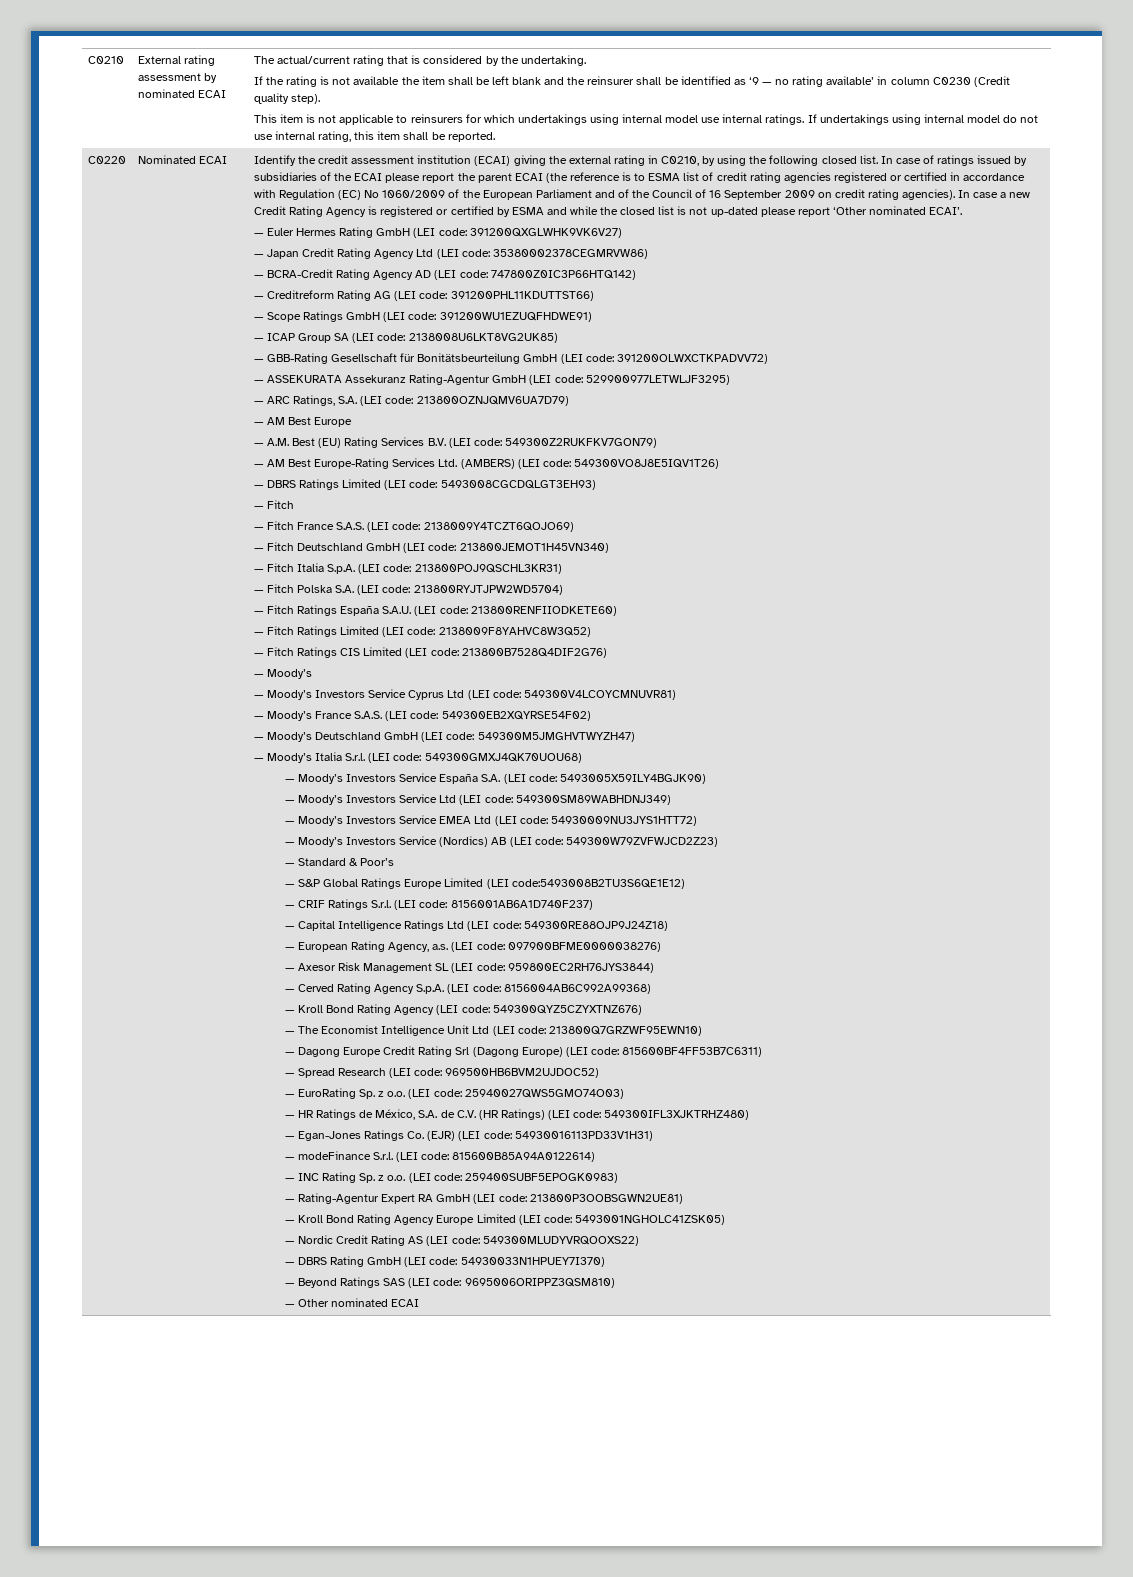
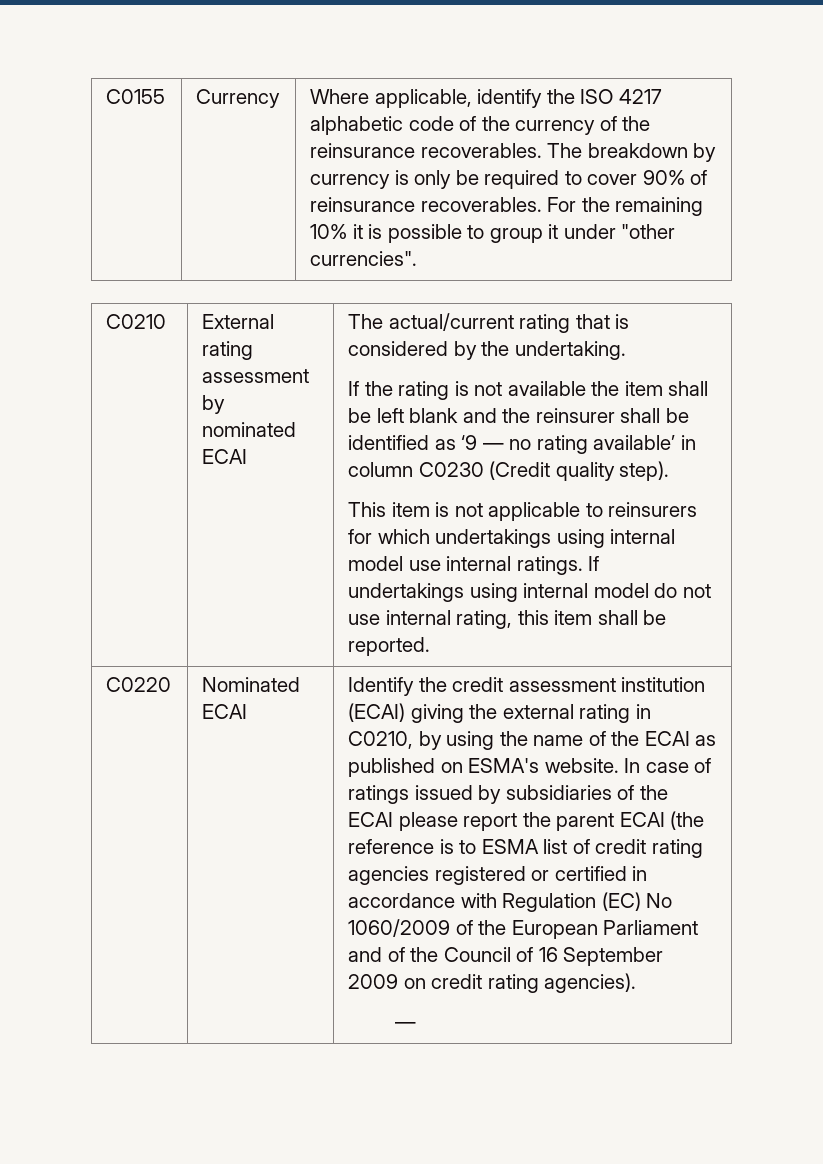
+ C0155 | Currency | Where applicable, identify the ISO 4217 alphabetic code of the currency of the reinsurance recoverables. The breakdown by currency is only be required to cover 90% of reinsurance recoverables. For the remaining 10% it is possible to group it under "other currencies".
- Identify the credit assessment institution (ECAI) giving the external rating in C0210, by using the following closed list.
+ Identify the credit assessment institution (ECAI) giving the external rating in C0210, by using the name of the ECAI as published on ESMA's website.
- In case of ratings issued by subsidiaries of the ECAI please report the parent ECAI (the reference is to ESMA list of credit rating agencies registered or certified in accordance with Regulation (EC) No 1060/2009 of the European Parliament and of the Council of 16 September 2009 on credit rating agencies). In case a new Credit Rating Agency is registered or certified by ESMA and while the closed list is not up-dated please report ‘Other nominated ECAI’.
- — Euler Hermes Rating GmbH (LEI code: 391200QXGLWHK9VK6V27)
- — Japan Credit Rating Agency Ltd (LEI code: 35380002378CEGMRVW86)
- — BCRA-Credit Rating Agency AD (LEI code: 747800Z0IC3P66HTQ142)
- — Creditreform Rating AG (LEI code: 391200PHL11KDUTTST66)
- — Scope Ratings GmbH (LEI code: 391200WU1EZUQFHDWE91)
- — ICAP Group SA (LEI code: 2138008U6LKT8VG2UK85)
- — GBB-Rating Gesellschaft für Bonitätsbeurteilung GmbH (LEI code: 391200OLWXCTKPADVV72)
- — ASSEKURATA Assekuranz Rating-Agentur GmbH (LEI code: 529900977LETWLJF3295)
- — ARC Ratings, S.A. (LEI code: 213800OZNJQMV6UA7D79)
- — AM Best Europe
- — A.M. Best (EU) Rating Services B.V. (LEI code: 549300Z2RUKFKV7GON79)
- — AM Best Europe-Rating Services Ltd. (AMBERS) (LEI code: 549300VO8J8E5IQV1T26)
- — DBRS Ratings Limited (LEI code: 5493008CGCDQLGT3EH93)
- — Fitch
- — Fitch France S.A.S. (LEI code: 2138009Y4TCZT6QOJO69)
- — Fitch Deutschland GmbH (LEI code: 213800JEMOT1H45VN340)
- — Fitch Italia S.p.A. (LEI code: 213800POJ9QSCHL3KR31)
- — Fitch Polska S.A. (LEI code: 213800RYJTJPW2WD5704)
- — Fitch Ratings España S.A.U. (LEI code: 213800RENFIIODKETE60)
- — Fitch Ratings Limited (LEI code: 2138009F8YAHVC8W3Q52)
- — Fitch Ratings CIS Limited (LEI code: 213800B7528Q4DIF2G76)
- — Moody’s
- — Moody’s Investors Service Cyprus Ltd (LEI code: 549300V4LCOYCMNUVR81)
- — Moody’s France S.A.S. (LEI code: 549300EB2XQYRSE54F02)
- — Moody’s Deutschland GmbH (LEI code: 549300M5JMGHVTWYZH47)
- — Moody’s Italia S.r.l. (LEI code: 549300GMXJ4QK70UOU68)
- — Moody’s Investors Service España S.A. (LEI code: 5493005X59ILY4BGJK90)
- — Moody’s Investors Service Ltd (LEI code: 549300SM89WABHDNJ349)
- — Moody’s Investors Service EMEA Ltd (LEI code: 54930009NU3JYS1HTT72)
- — Moody’s Investors Service (Nordics) AB (LEI code: 549300W79ZVFWJCD2Z23)
- — Standard & Poor’s
- — S&P Global Ratings Europe Limited (LEI code:5493008B2TU3S6QE1E12)
- — CRIF Ratings S.r.l. (LEI code: 8156001AB6A1D740F237)
- — Capital Intelligence Ratings Ltd (LEI code: 549300RE88OJP9J24Z18)
- — European Rating Agency, a.s. (LEI code: 097900BFME0000038276)
- — Axesor Risk Management SL (LEI code: 959800EC2RH76JYS3844)
- — Cerved Rating Agency S.p.A. (LEI code: 8156004AB6C992A99368)
- — Kroll Bond Rating Agency (LEI code: 549300QYZ5CZYXTNZ676)
- — The Economist Intelligence Unit Ltd (LEI code: 213800Q7GRZWF95EWN10)
- — Dagong Europe Credit Rating Srl (Dagong Europe) (LEI code: 815600BF4FF53B7C6311)
- — Spread Research (LEI code: 969500HB6BVM2UJDOC52)
- — EuroRating Sp. z o.o. (LEI code: 25940027QWS5GMO74O03)
- — HR Ratings de México, S.A. de C.V. (HR Ratings) (LEI code: 549300IFL3XJKTRHZ480)
- — Egan-Jones Ratings Co. (EJR) (LEI code: 54930016113PD33V1H31)
- — modeFinance S.r.l. (LEI code: 815600B85A94A0122614)
- — INC Rating Sp. z o.o. (LEI code: 259400SUBF5EPOGK0983)
- — Rating-Agentur Expert RA GmbH (LEI code: 213800P3OOBSGWN2UE81)
- — Kroll Bond Rating Agency Europe Limited (LEI code: 5493001NGHOLC41ZSK05)
- — Nordic Credit Rating AS (LEI code: 549300MLUDYVRQOOXS22)
- — DBRS Rating GmbH (LEI code: 54930033N1HPUEY7I370)
- — Beyond Ratings SAS (LEI code: 9695006ORIPPZ3QSM810)
- — Other nominated ECAI
+ In case of ratings issued by subsidiaries of the ECAI please report the parent ECAI (the reference is to ESMA list of credit rating agencies registered or certified in accordance with Regulation (EC) No 1060/2009 of the European Parliament and of the Council of 16 September 2009 on credit rating agencies).
+ —

